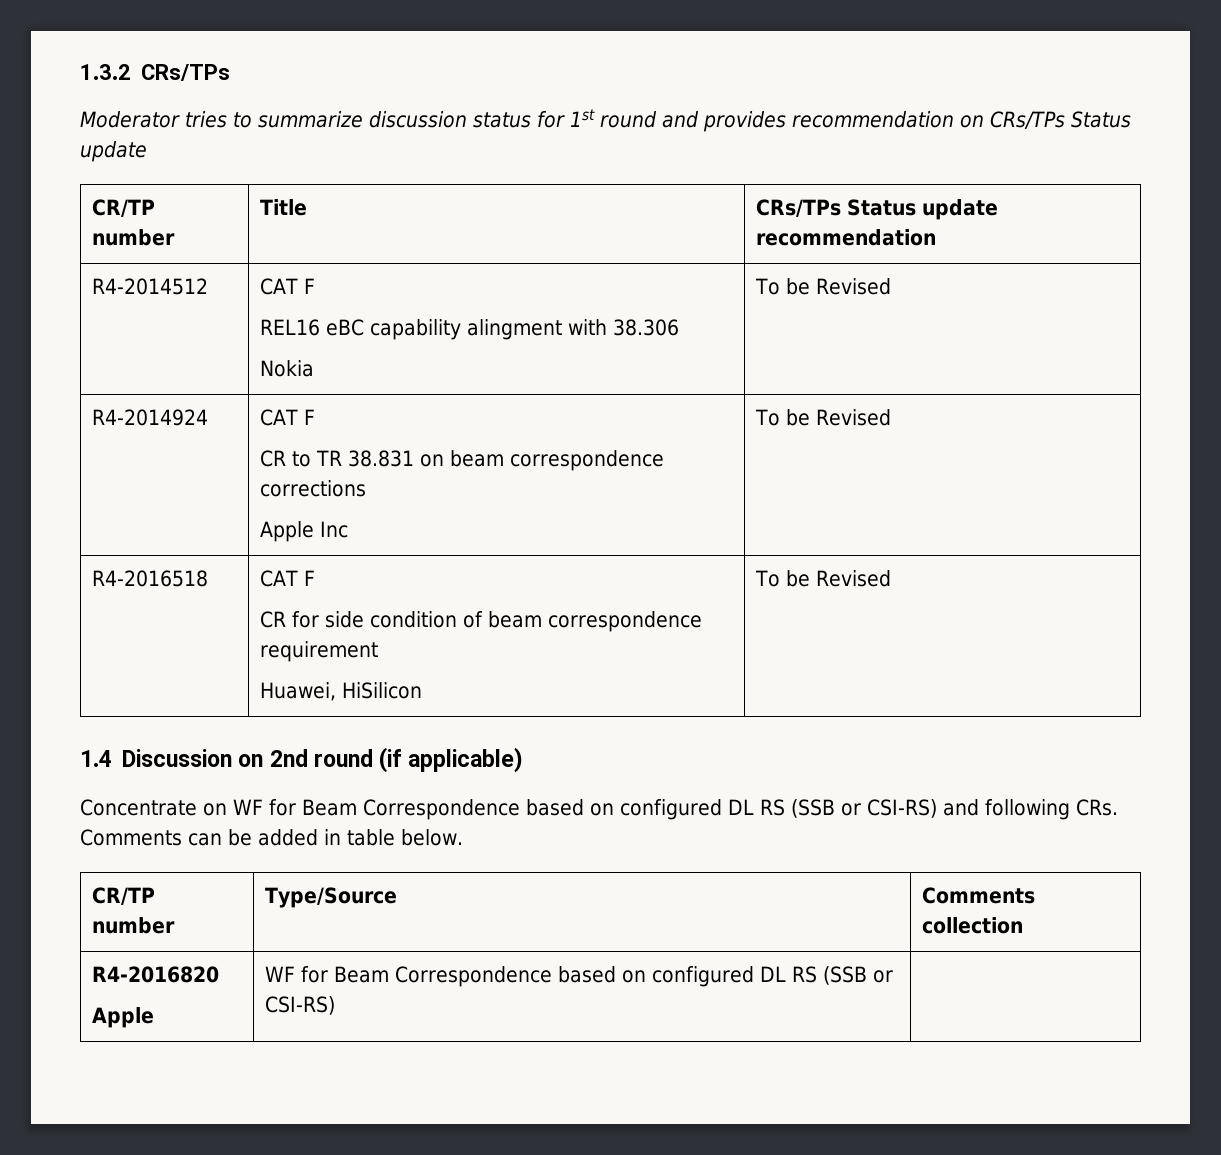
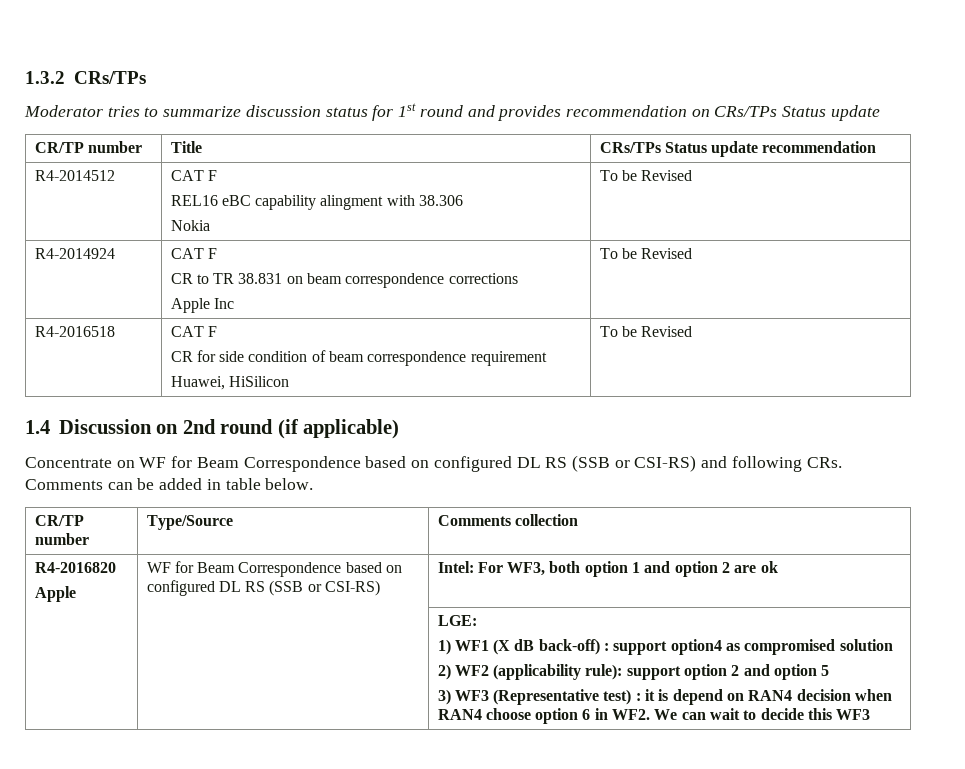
  R4-2016820
- Apple | WF for Beam Correspondence based on configured DL RS (SSB or CSI-RS) |
+ Apple | WF for Beam Correspondence based on configured DL RS (SSB or CSI-RS) | Intel: For WF3, both option 1 and option 2 are ok
+ | | LGE:
+ 1) WF1 (X dB back-off) : support option4 as compromised solution
+ 2) WF2 (applicability rule): support option 2 and option 5
+ 3) WF3 (Representative test) : it is depend on RAN4 decision when RAN4 choose option 6 in WF2. We can wait to decide this WF3

